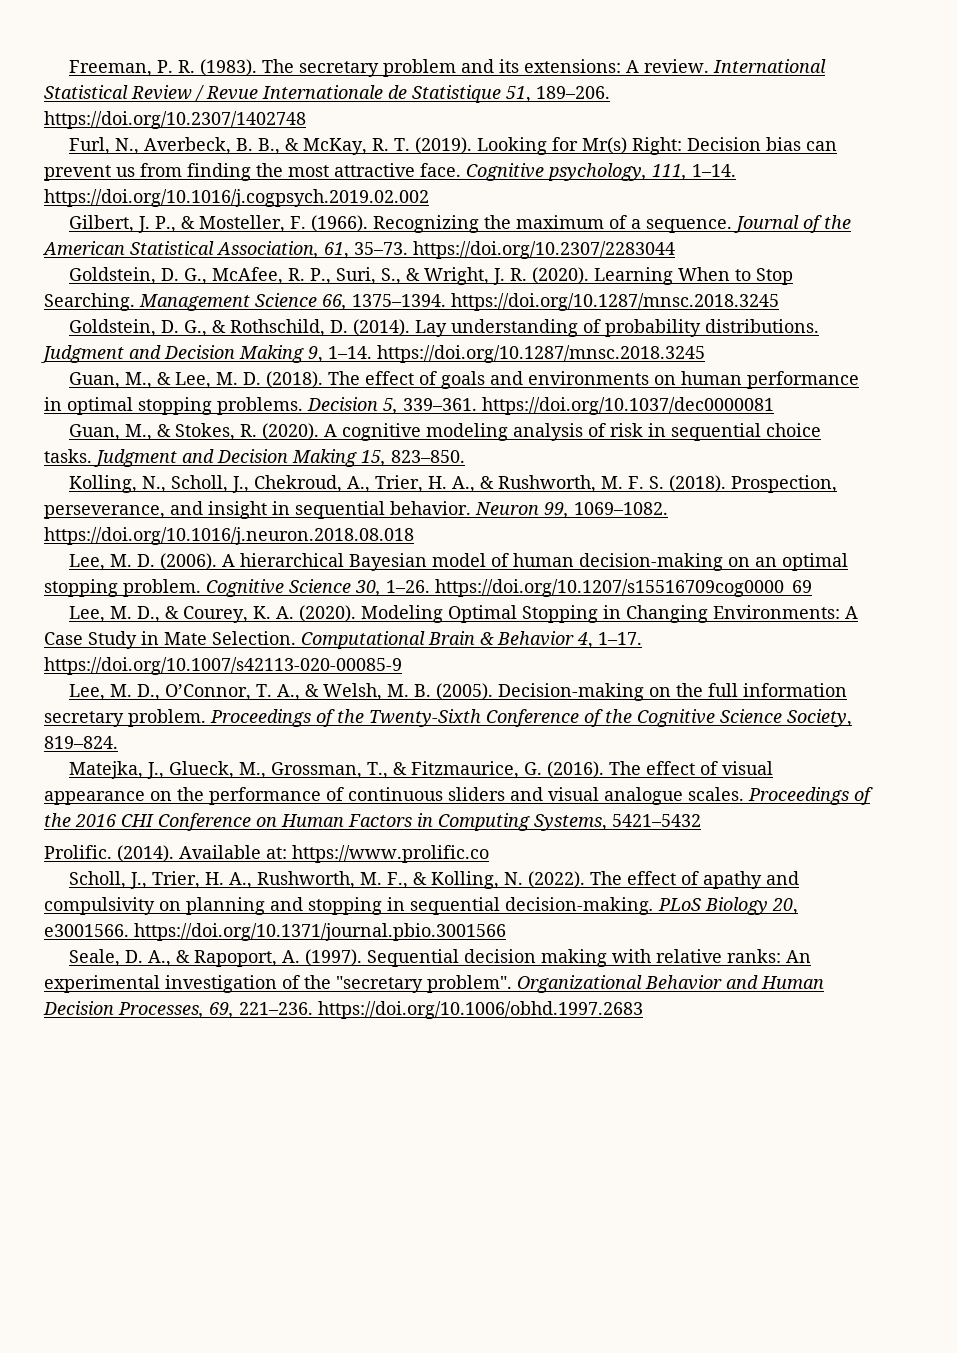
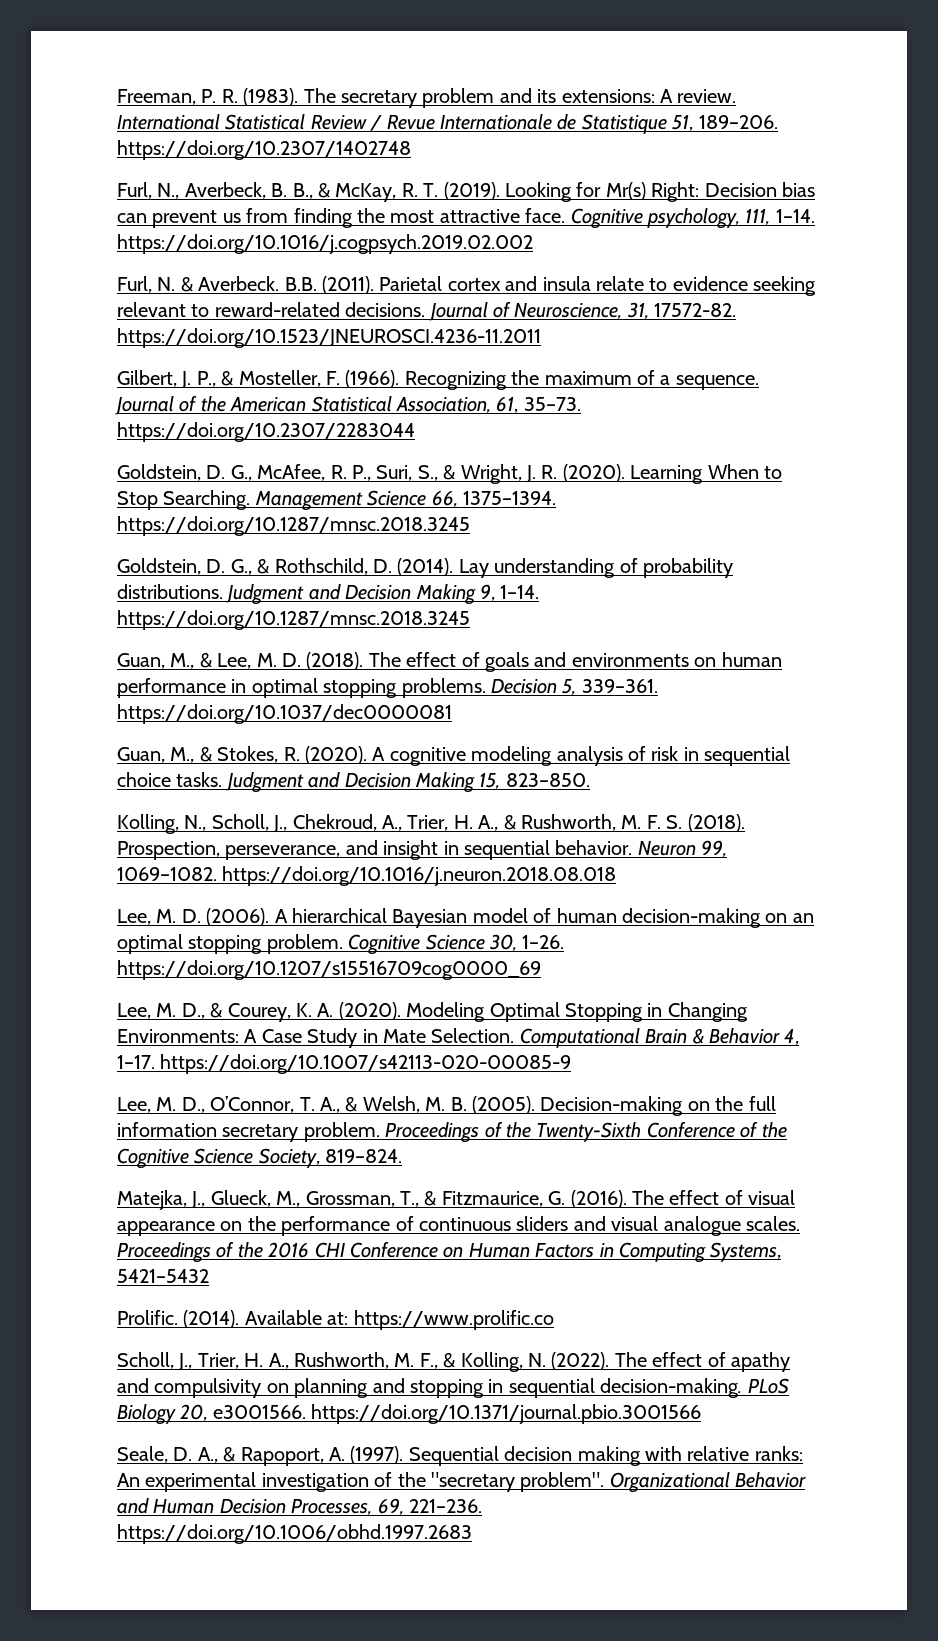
+ Furl, N. & Averbeck. B.B. (2011). Parietal cortex and insula relate to evidence seeking relevant to reward-related decisions. Journal of Neuroscience, 31, 17572-82. https://doi.org/10.1523/JNEUROSCI.4236-11.2011

